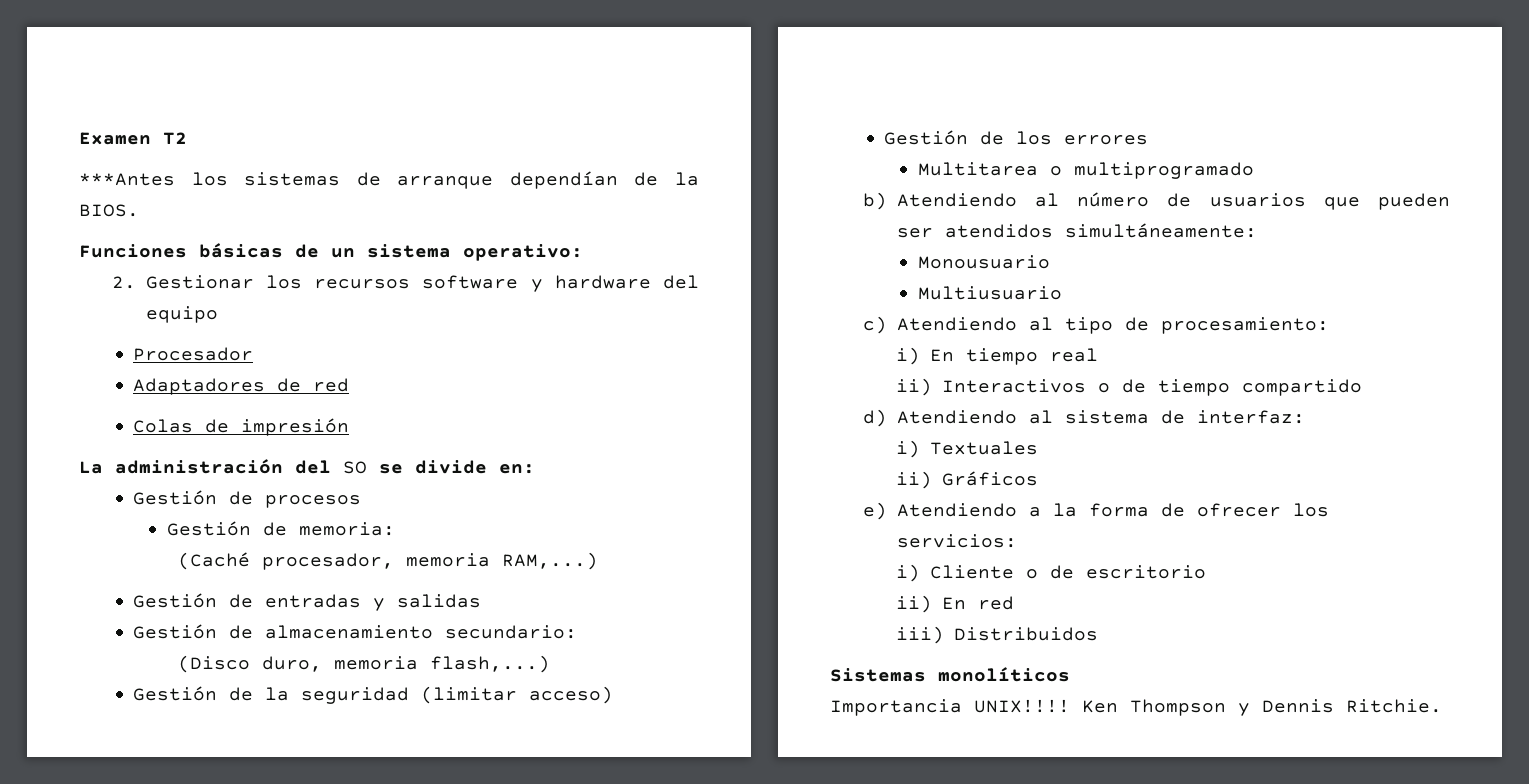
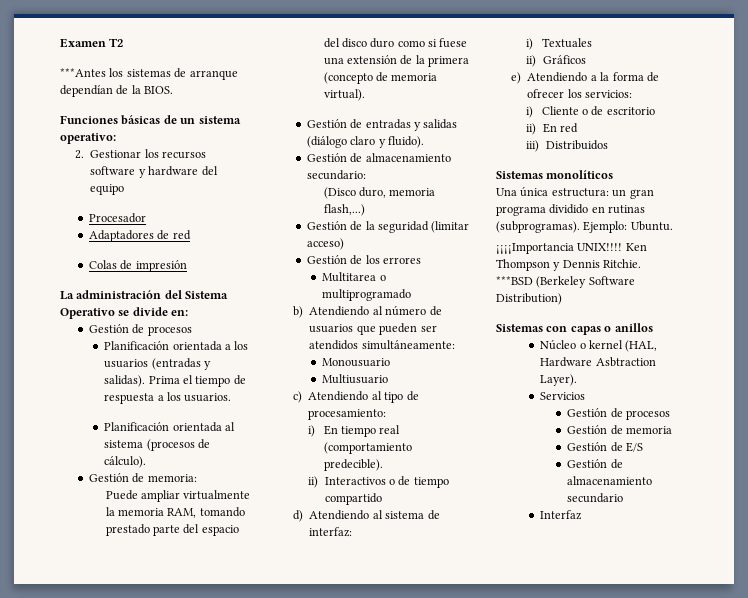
- La administración del SO se divide en:
+ La administración del Sistema Operativo se divide en:
+ Planificación orientada a los usuarios (entradas y salidas). Prima el tiempo de respuesta a los usuarios.
+ Planificación orientada al sistema (procesos de cálculo).
  Gestión de memoria:
- (Caché procesador, memoria RAM,...)
+ Puede ampliar virtualmente la memoria RAM, tomando prestado parte del espacio del disco duro como si fuese una extensión de la primera (concepto de memoria virtual).
- Gestión de entradas y salidas
+ Gestión de entradas y salidas (diálogo claro y fluido).
- i) En tiempo real
+ i) En tiempo real (comportamiento predecible).
- Importancia UNIX!!!!
+ Una única estructura: un gran programa dividido en rutinas (subprogramas). Ejemplo: Ubuntu.
+ ¡¡¡¡Importancia UNIX!!!!
+ ***BSD (Berkeley Software Distribution)
+ Sistemas con capas o anillos
+ Núcleo o kernel (HAL, Hardware Asbtraction Layer).
+ Servicios
+ Gestión de procesos
+ Gestión de memoria
+ Gestión de E/S
+ Gestión de almacenamiento secundario
+ Interfaz

